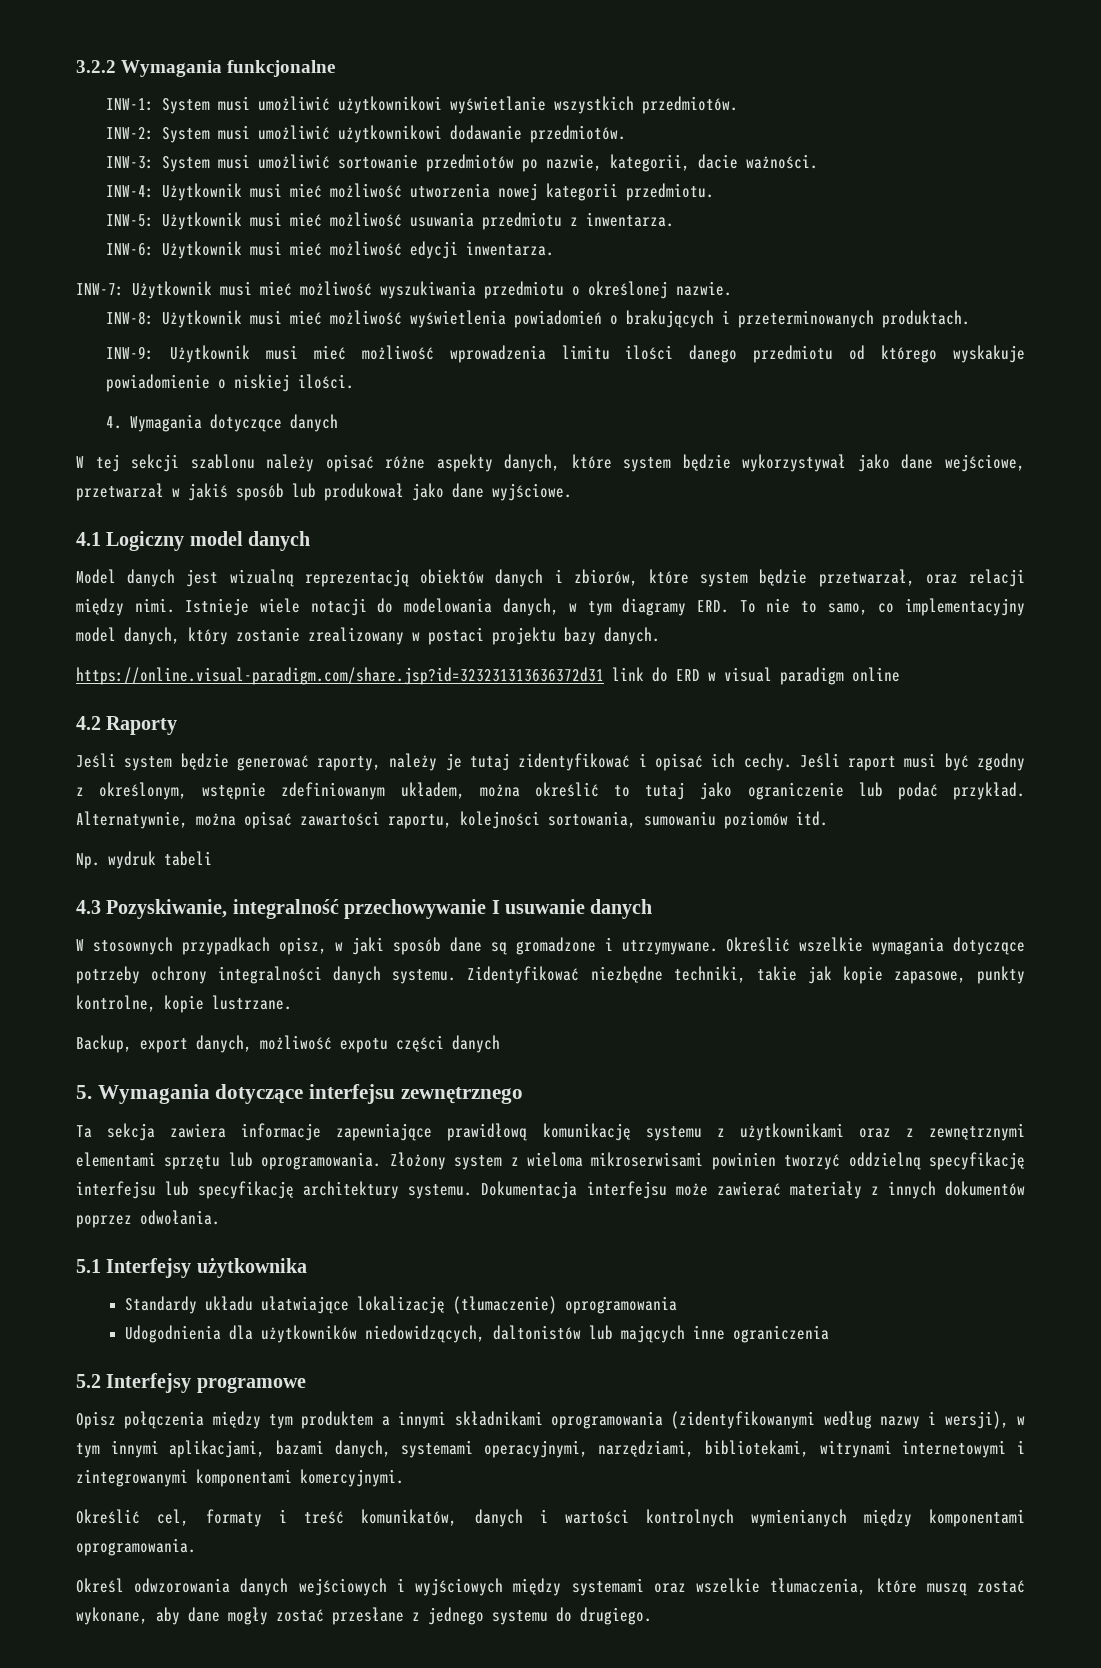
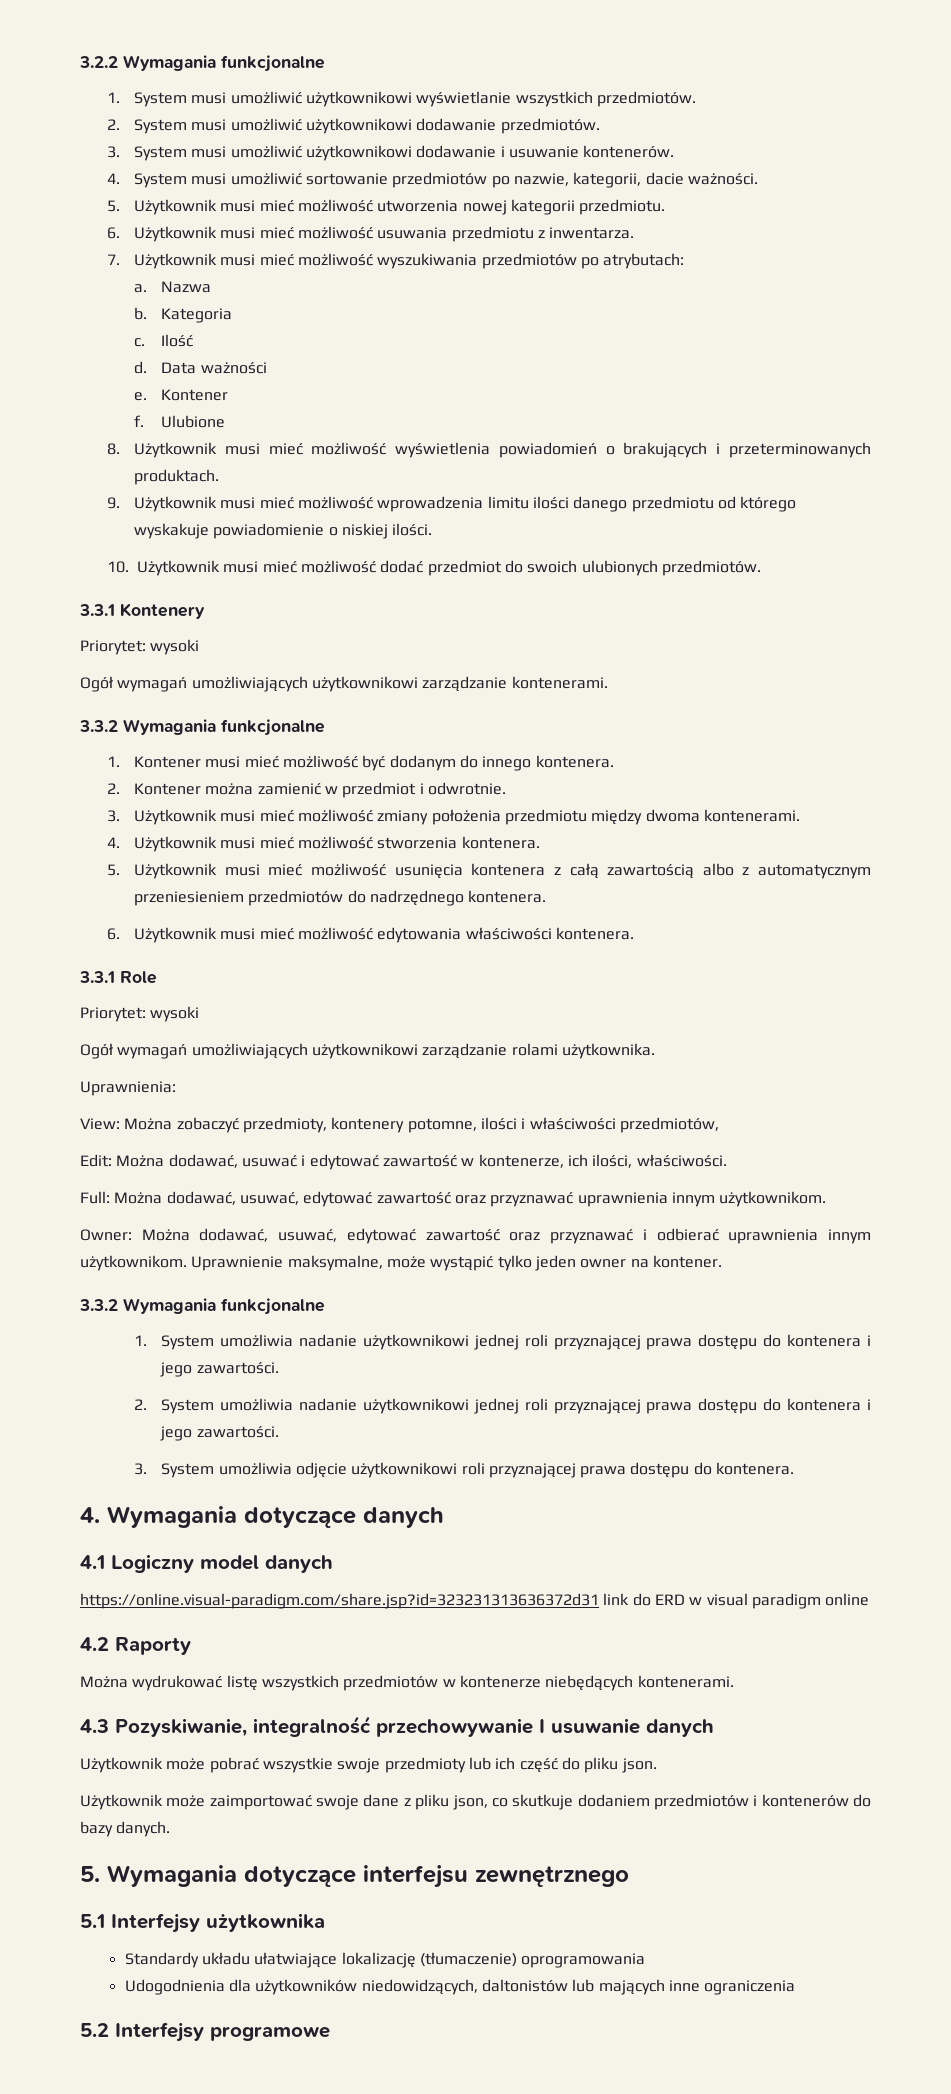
- INW-1: System musi umożliwić użytkownikowi wyświetlanie wszystkich przedmiotów.
+ 1. System musi umożliwić użytkownikowi wyświetlanie wszystkich przedmiotów.
- INW-2: System musi umożliwić użytkownikowi dodawanie przedmiotów.
+ 2. System musi umożliwić użytkownikowi dodawanie przedmiotów.
- INW-3: System musi umożliwić sortowanie przedmiotów po nazwie, kategorii, dacie ważności.
+ 3. System musi umożliwić użytkownikowi dodawanie i usuwanie kontenerów.
+ 4. System musi umożliwić sortowanie przedmiotów po nazwie, kategorii, dacie ważności.
- INW-4: Użytkownik musi mieć możliwość utworzenia nowej kategorii przedmiotu.
+ 5. Użytkownik musi mieć możliwość utworzenia nowej kategorii przedmiotu.
- INW-5: Użytkownik musi mieć możliwość usuwania przedmiotu z inwentarza.
+ 6. Użytkownik musi mieć możliwość usuwania przedmiotu z inwentarza.
- INW-6: Użytkownik musi mieć możliwość edycji inwentarza.
- INW-7: Użytkownik musi mieć możliwość wyszukiwania przedmiotu o określonej nazwie.
- INW-8: Użytkownik musi mieć możliwość wyświetlenia powiadomień o brakujących i przeterminowanych produktach.
+ 7. Użytkownik musi mieć możliwość wyszukiwania przedmiotów po atrybutach:
+ a. Nazwa
+ b. Kategoria
+ c. Ilość
+ d. Data ważności
+ e. Kontener
+ f. Ulubione
+ 8. Użytkownik musi mieć możliwość wyświetlenia powiadomień o brakujących i przeterminowanych produktach.
- INW-9: Użytkownik musi mieć możliwość wprowadzenia limitu ilości danego przedmiotu od którego wyskakuje powiadomienie o niskiej ilości.
+ 9. Użytkownik musi mieć możliwość wprowadzenia limitu ilości danego przedmiotu od którego wyskakuje powiadomienie o niskiej ilości.
+ 10. Użytkownik musi mieć możliwość dodać przedmiot do swoich ulubionych przedmiotów.
+ 3.3.1 Kontenery
+ Priorytet: wysoki
+ Ogół wymagań umożliwiających użytkownikowi zarządzanie kontenerami.
+ 3.3.2 Wymagania funkcjonalne
+ 1. Kontener musi mieć możliwość być dodanym do innego kontenera.
+ 2. Kontener można zamienić w przedmiot i odwrotnie.
+ 3. Użytkownik musi mieć możliwość zmiany położenia przedmiotu między dwoma kontenerami.
+ 4. Użytkownik musi mieć możliwość stworzenia kontenera.
+ 5. Użytkownik musi mieć możliwość usunięcia kontenera z całą zawartością albo z automatycznym przeniesieniem przedmiotów do nadrzędnego kontenera.
+ 6. Użytkownik musi mieć możliwość edytowania właściwości kontenera.
+ 3.3.1 Role
+ Priorytet: wysoki
+ Ogół wymagań umożliwiających użytkownikowi zarządzanie rolami użytkownika.
+ Uprawnienia:
+ View: Można zobaczyć przedmioty, kontenery potomne, ilości i właściwości przedmiotów,
+ Edit: Można dodawać, usuwać i edytować zawartość w kontenerze, ich ilości, właściwości.
+ Full: Można dodawać, usuwać, edytować zawartość oraz przyznawać uprawnienia innym użytkownikom.
+ Owner: Można dodawać, usuwać, edytować zawartość oraz przyznawać i odbierać uprawnienia innym użytkownikom. Uprawnienie maksymalne, może wystąpić tylko jeden owner na kontener.
+ 3.3.2 Wymagania funkcjonalne
+ 1. System umożliwia nadanie użytkownikowi jednej roli przyznającej prawa dostępu do kontenera i jego zawartości.
+ 2. System umożliwia nadanie użytkownikowi jednej roli przyznającej prawa dostępu do kontenera i jego zawartości.
+ 3. System umożliwia odjęcie użytkownikowi roli przyznającej prawa dostępu do kontenera.
  4. Wymagania dotyczące danych
- W tej sekcji szablonu należy opisać różne aspekty danych, które system będzie wykorzystywał jako dane wejściowe, przetwarzał w jakiś sposób lub produkował jako dane wyjściowe.
  4.1 Logiczny model danych
- Model danych jest wizualną reprezentacją obiektów danych i zbiorów, które system będzie przetwarzał, oraz relacji między nimi. Istnieje wiele notacji do modelowania danych, w tym diagramy ERD. To nie to samo, co implementacyjny model danych, który zostanie zrealizowany w postaci projektu bazy danych.
- Jeśli system będzie generować raporty, należy je tutaj zidentyfikować i opisać ich cechy. Jeśli raport musi być zgodny z określonym, wstępnie zdefiniowanym układem, można określić to tutaj jako ograniczenie lub podać przykład. Alternatywnie, można opisać zawartości raportu, kolejności sortowania, sumowaniu poziomów itd.
- Np. wydruk tabeli
+ Można wydrukować listę wszystkich przedmiotów w kontenerze niebędących kontenerami.
- W stosownych przypadkach opisz, w jaki sposób dane są gromadzone i utrzymywane. Określić wszelkie wymagania dotyczące potrzeby ochrony integralności danych systemu. Zidentyfikować niezbędne techniki, takie jak kopie zapasowe, punkty kontrolne, kopie lustrzane.
- Backup, export danych, możliwość expotu części danych
+ Użytkownik może pobrać wszystkie swoje przedmioty lub ich część do pliku json.
+ Użytkownik może zaimportować swoje dane z pliku json, co skutkuje dodaniem przedmiotów i kontenerów do bazy danych.
- Ta sekcja zawiera informacje zapewniające prawidłową komunikację systemu z użytkownikami oraz z zewnętrznymi elementami sprzętu lub oprogramowania. Złożony system z wieloma mikroserwisami powinien tworzyć oddzielną specyfikację interfejsu lub specyfikację architektury systemu. Dokumentacja interfejsu może zawierać materiały z innych dokumentów poprzez odwołania.
- Opisz połączenia między tym produktem a innymi składnikami oprogramowania (zidentyfikowanymi według nazwy i wersji), w tym innymi aplikacjami, bazami danych, systemami operacyjnymi, narzędziami, bibliotekami, witrynami internetowymi i zintegrowanymi komponentami komercyjnymi.
- Określić cel, formaty i treść komunikatów, danych i wartości kontrolnych wymienianych między komponentami oprogramowania.
- Określ odwzorowania danych wejściowych i wyjściowych między systemami oraz wszelkie tłumaczenia, które muszą zostać wykonane, aby dane mogły zostać przesłane z jednego systemu do drugiego.

